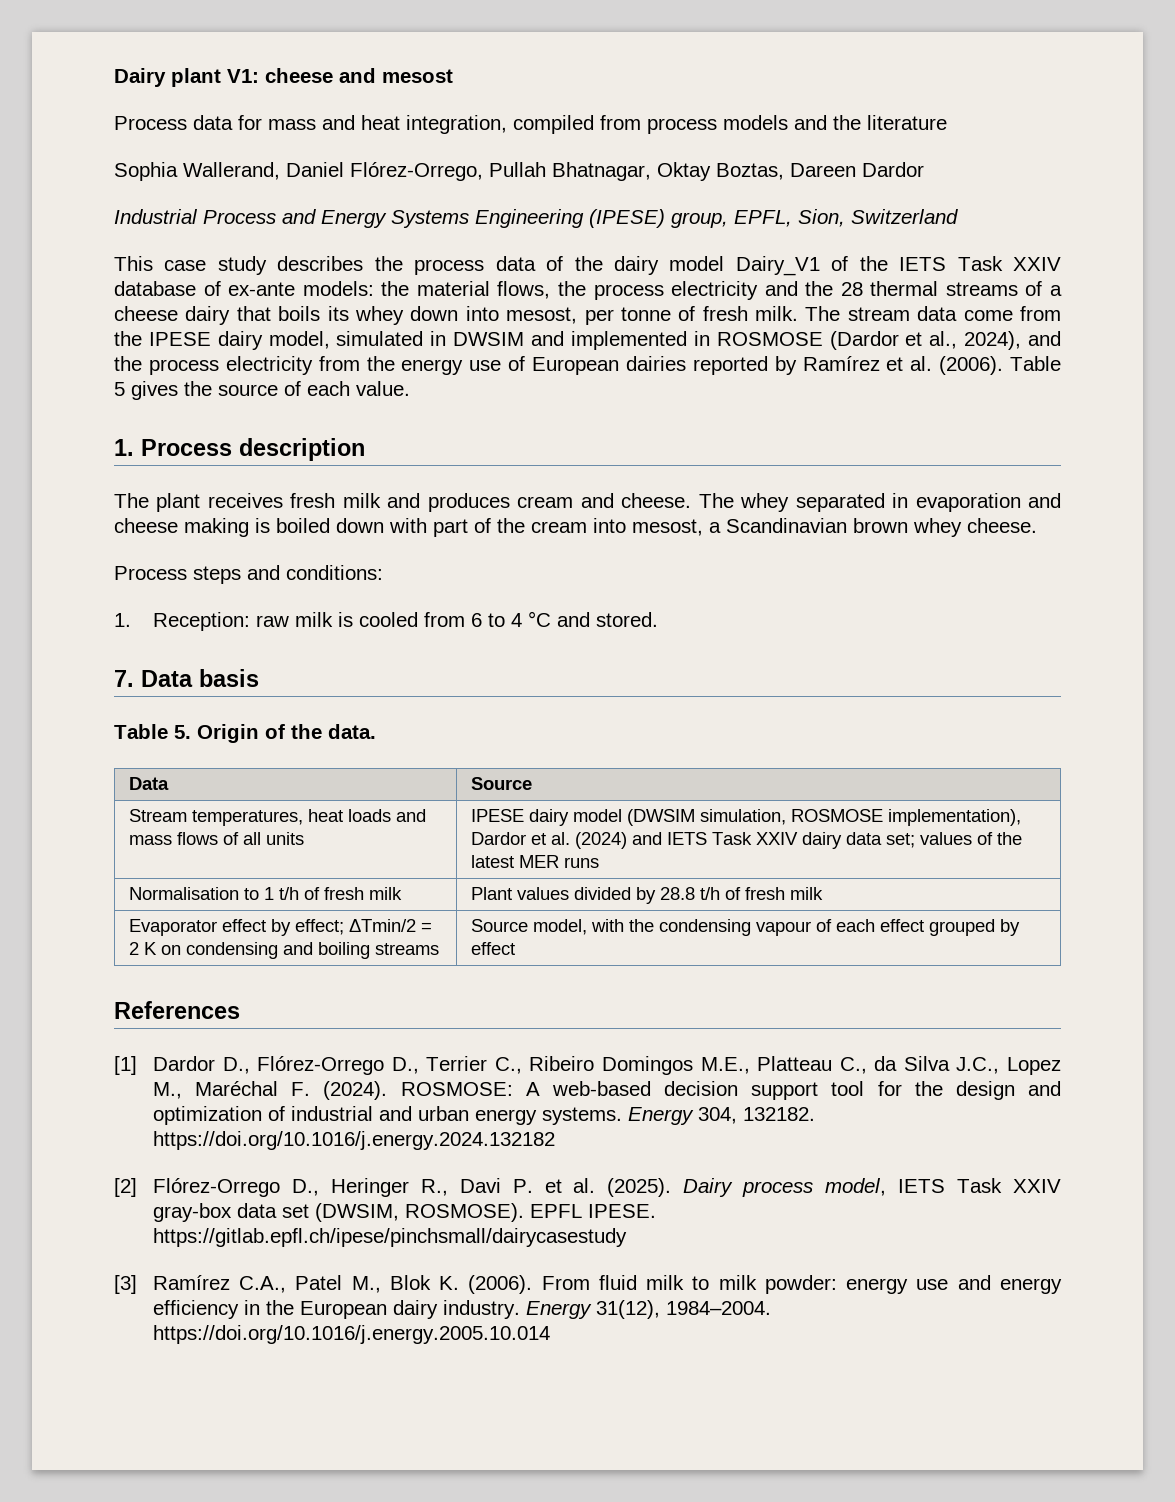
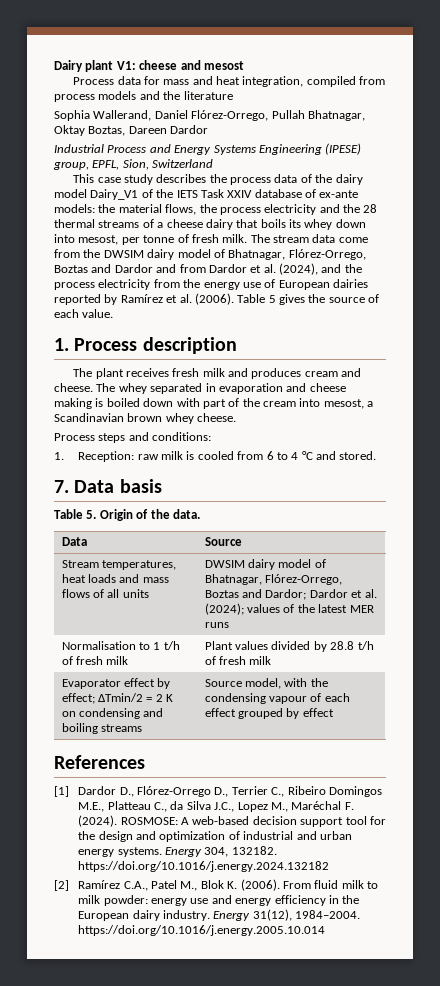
- The stream data come from the IPESE dairy model, simulated in DWSIM and implemented in ROSMOSE (Dardor et al., 2024), and the process electricity from the energy use of European dairies reported by Ramírez et al. (2006).
+ The stream data come from the DWSIM dairy model of Bhatnagar, Flórez-Orrego, Boztas and Dardor and from Dardor et al. (2024), and the process electricity from the energy use of European dairies reported by Ramírez et al. (2006).
- Stream temperatures, heat loads and mass flows of all units | IPESE dairy model (DWSIM simulation, ROSMOSE implementation), Dardor et al. (2024) and IETS Task XXIV dairy data set; values of the latest MER runs
+ Stream temperatures, heat loads and mass flows of all units | DWSIM dairy model of Bhatnagar, Flórez-Orrego, Boztas and Dardor; Dardor et al. (2024); values of the latest MER runs
- [2] Flórez-Orrego D., Heringer R., Davi P. et al. (2025). Dairy process model, IETS Task XXIV gray-box data set (DWSIM, ROSMOSE). EPFL IPESE. https://gitlab.epfl.ch/ipese/pinchsmall/dairycasestudy
- [3] Ramírez C.A., Patel M., Blok K. (2006).
+ [2] Ramírez C.A., Patel M., Blok K. (2006).

